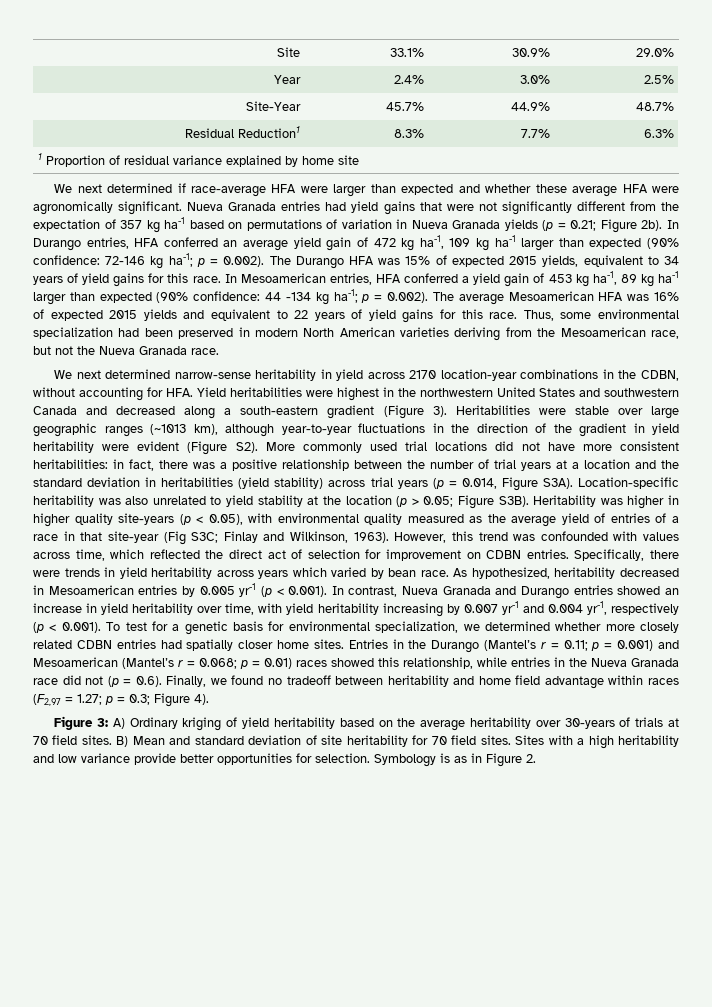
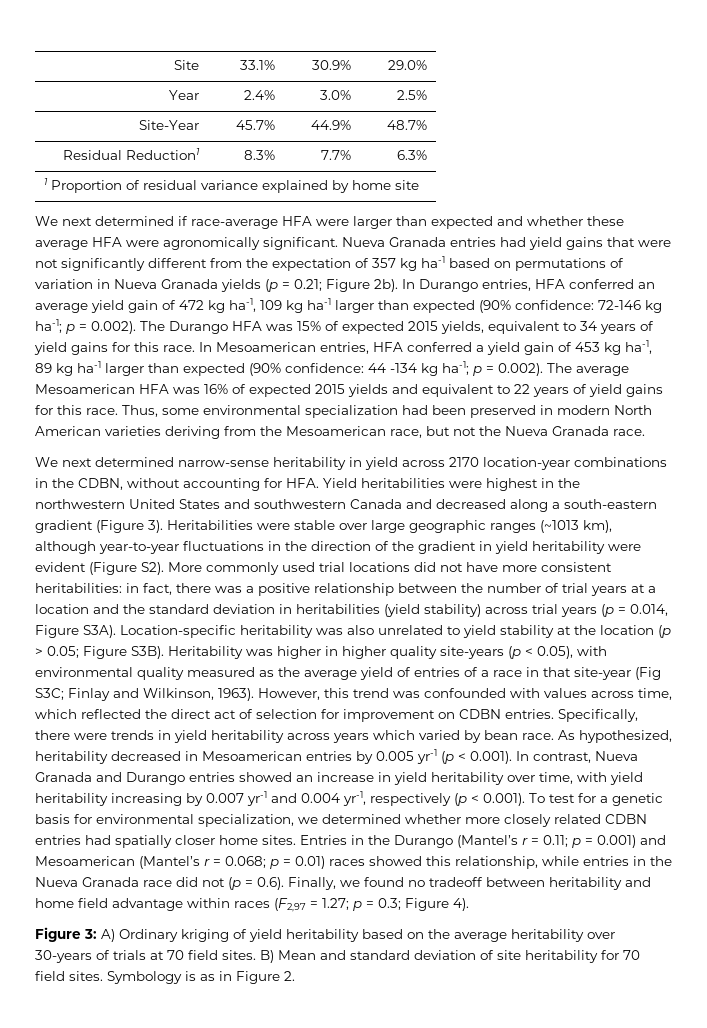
- Sites with a high heritability and low variance provide better opportunities for selection.

